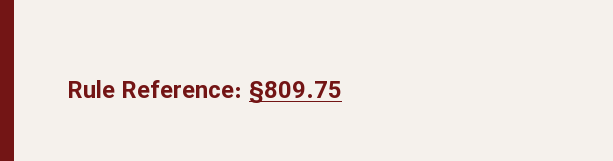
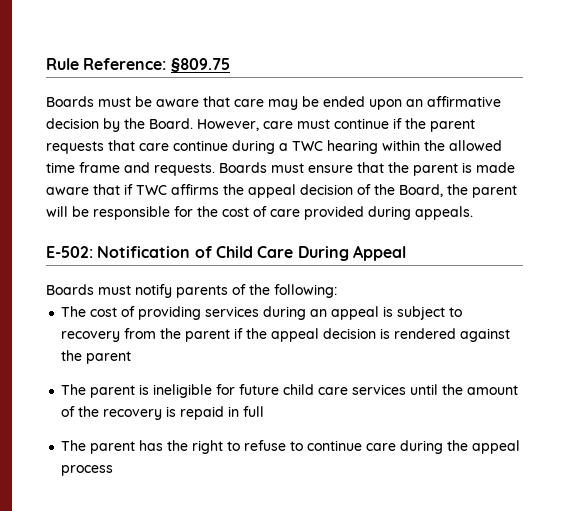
+ Boards must be aware that care may be ended upon an affirmative decision by the Board. However, care must continue if the parent requests that care continue during a TWC hearing within the allowed time frame and requests. Boards must ensure that the parent is made aware that if TWC affirms the appeal decision of the Board, the parent will be responsible for the cost of care provided during appeals.
+ E-502: Notification of Child Care During Appeal
+ Boards must notify parents of the following:
+ The cost of providing services during an appeal is subject to recovery from the parent if the appeal decision is rendered against the parent
+ The parent is ineligible for future child care services until the amount of the recovery is repaid in full
+ The parent has the right to refuse to continue care during the appeal process

